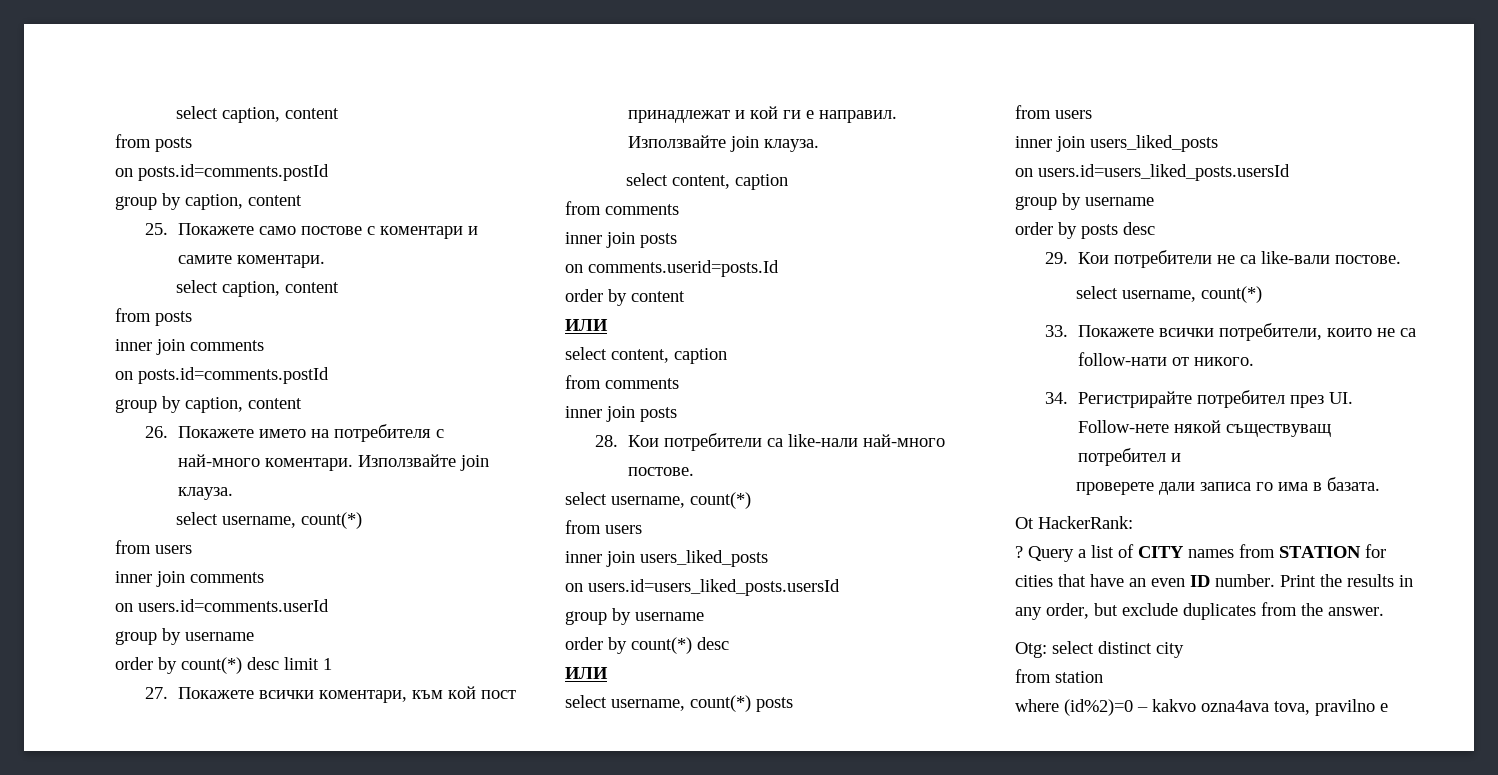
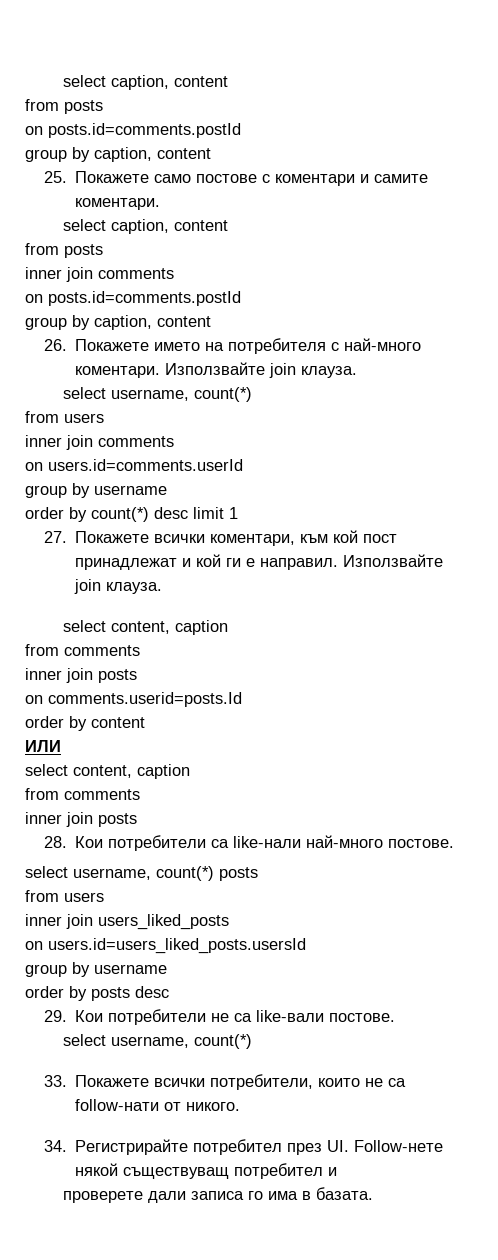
  28. Кои потребители са like-нали най-много постове.
- select username, count(*)
- from users
- inner join users_liked_posts
- on users.id=users_liked_posts.usersId
- group by username
- order by count(*) desc
- ИЛИ
- Ot HackerRank:
- ? Query a list of CITY names from STATION for cities that have an even ID number. Print the results in any order, but exclude duplicates from the answer.
- Otg: select distinct city
- from station
- where (id%2)=0 – kakvo ozna4ava tova, pravilno e

